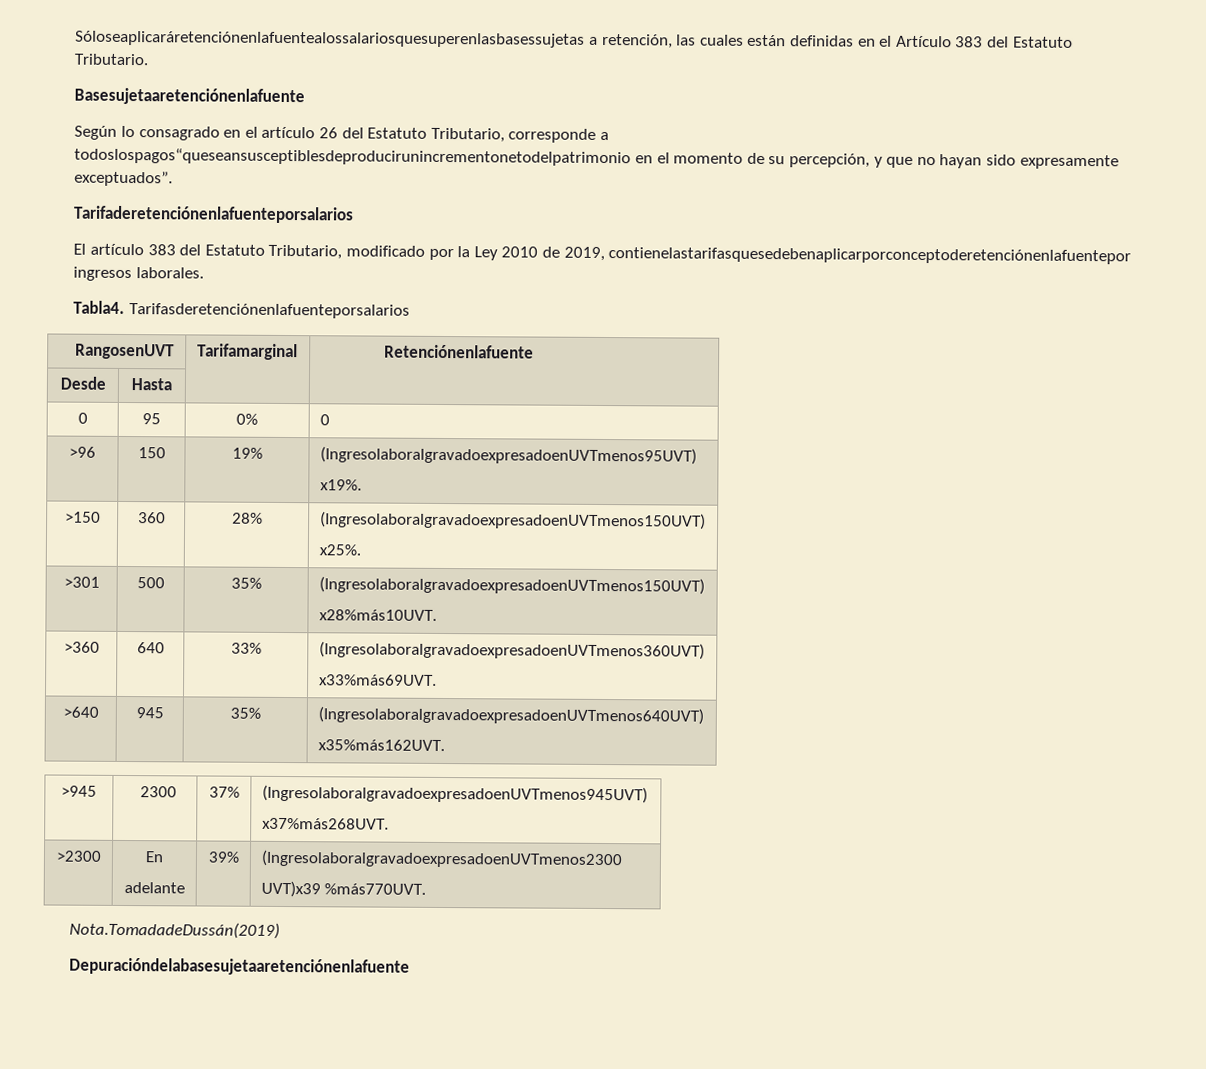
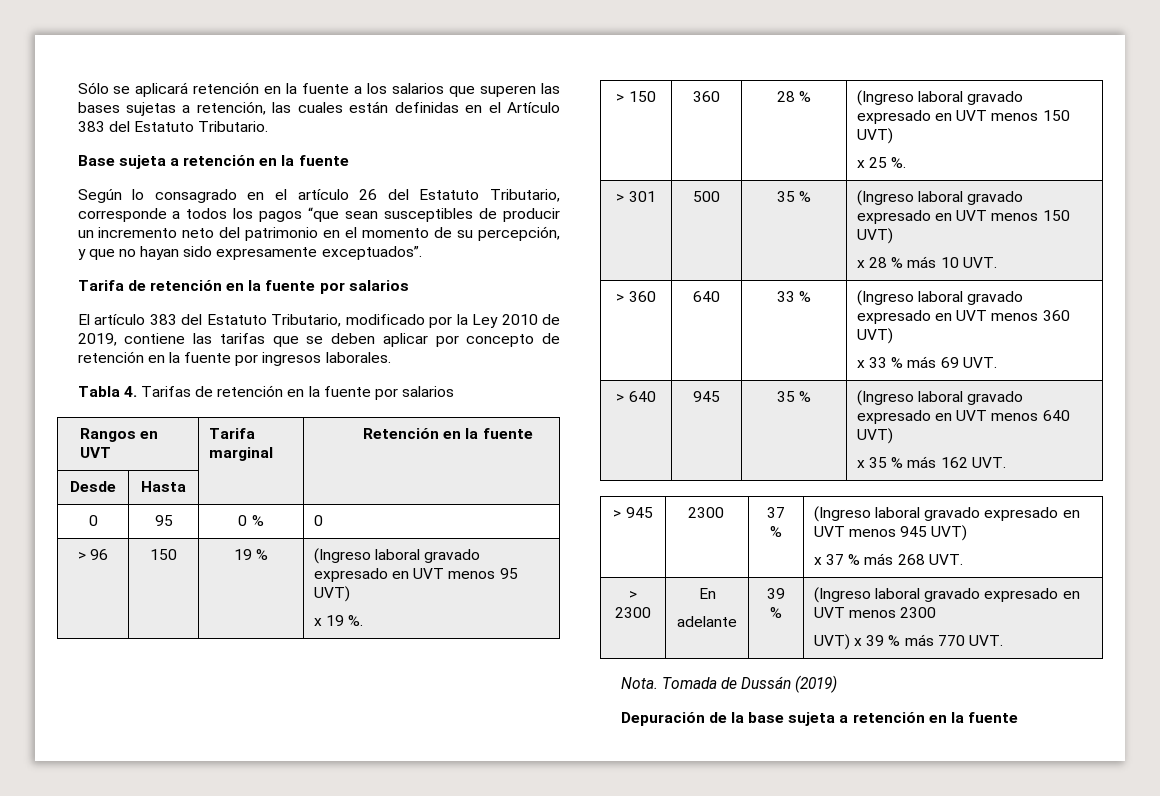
- Sóloseaplicaráretenciónenlafuentealossalariosquesuperenlasbasessujetas a retención, las cuales están definidas en el Artículo 383 del Estatuto Tributario.
+ Sólo se aplicará retención en la fuente a los salarios que superen las bases sujetas a retención, las cuales están definidas en el Artículo 383 del Estatuto Tributario.
- Basesujetaaretenciónenlafuente
+ Base sujeta a retención en la fuente
- Según lo consagrado en el artículo 26 del Estatuto Tributario, corresponde a todoslospagos“queseansusceptiblesdeproducirunincrementonetodelpatrimonio en el momento de su percepción, y que no hayan sido expresamente exceptuados”.
+ Según lo consagrado en el artículo 26 del Estatuto Tributario, corresponde a todos los pagos “que sean susceptibles de producir un incremento neto del patrimonio en el momento de su percepción, y que no hayan sido expresamente exceptuados”.
- Tarifaderetenciónenlafuenteporsalarios
+ Tarifa de retención en la fuente por salarios
- El artículo 383 del Estatuto Tributario, modificado por la Ley 2010 de 2019, contienelastarifasquesedebenaplicarporconceptoderetenciónenlafuentepor ingresos laborales.
- Tabla4. Tarifasderetenciónenlafuenteporsalarios
- RangosenUVT | Tarifamarginal | Retenciónenlafuente
+ El artículo 383 del Estatuto Tributario, modificado por la Ley 2010 de 2019, contiene las tarifas que se deben aplicar por concepto de retención en la fuente por ingresos laborales.
+ Tabla 4. Tarifas de retención en la fuente por salarios
+ Rangos en UVT | Tarifa marginal | Retención en la fuente
- 0 | 95 | 0% | 0
+ 0 | 95 | 0 % | 0
- >96 | 150 | 19% | (IngresolaboralgravadoexpresadoenUVTmenos95UVT)
- x19%.
- >150 | 360 | 28% | (IngresolaboralgravadoexpresadoenUVTmenos150UVT)
- x25%.
- >301 | 500 | 35% | (IngresolaboralgravadoexpresadoenUVTmenos150UVT)
- x28%más10UVT.
- >360 | 640 | 33% | (IngresolaboralgravadoexpresadoenUVTmenos360UVT)
- x33%más69UVT.
- >640 | 945 | 35% | (IngresolaboralgravadoexpresadoenUVTmenos640UVT)
- x35%más162UVT.
- >945 | 2300 | 37% | (IngresolaboralgravadoexpresadoenUVTmenos945UVT)
- x37%más268UVT.
- >2300 | En
- adelante | 39% | (IngresolaboralgravadoexpresadoenUVTmenos2300
- UVT)x39 %más770UVT.
- Nota.TomadadeDussán(2019)
- Depuracióndelabasesujetaaretenciónenlafuente
+ > 96 | 150 | 19 % | (Ingreso laboral gravado expresado en UVT menos 95 UVT)
+ x 19 %.
+ > 150 | 360 | 28 % | (Ingreso laboral gravado expresado en UVT menos 150 UVT)
+ x 25 %.
+ > 301 | 500 | 35 % | (Ingreso laboral gravado expresado en UVT menos 150 UVT)
+ x 28 % más 10 UVT.
+ > 360 | 640 | 33 % | (Ingreso laboral gravado expresado en UVT menos 360 UVT)
+ x 33 % más 69 UVT.
+ > 640 | 945 | 35 % | (Ingreso laboral gravado expresado en UVT menos 640 UVT)
+ x 35 % más 162 UVT.
+ > 945 | 2300 | 37 % | (Ingreso laboral gravado expresado en UVT menos 945 UVT)
+ x 37 % más 268 UVT.
+ > 2300 | En
+ adelante | 39 % | (Ingreso laboral gravado expresado en UVT menos 2300
+ UVT) x 39 % más 770 UVT.
+ Nota. Tomada de Dussán (2019)
+ Depuración de la base sujeta a retención en la fuente

